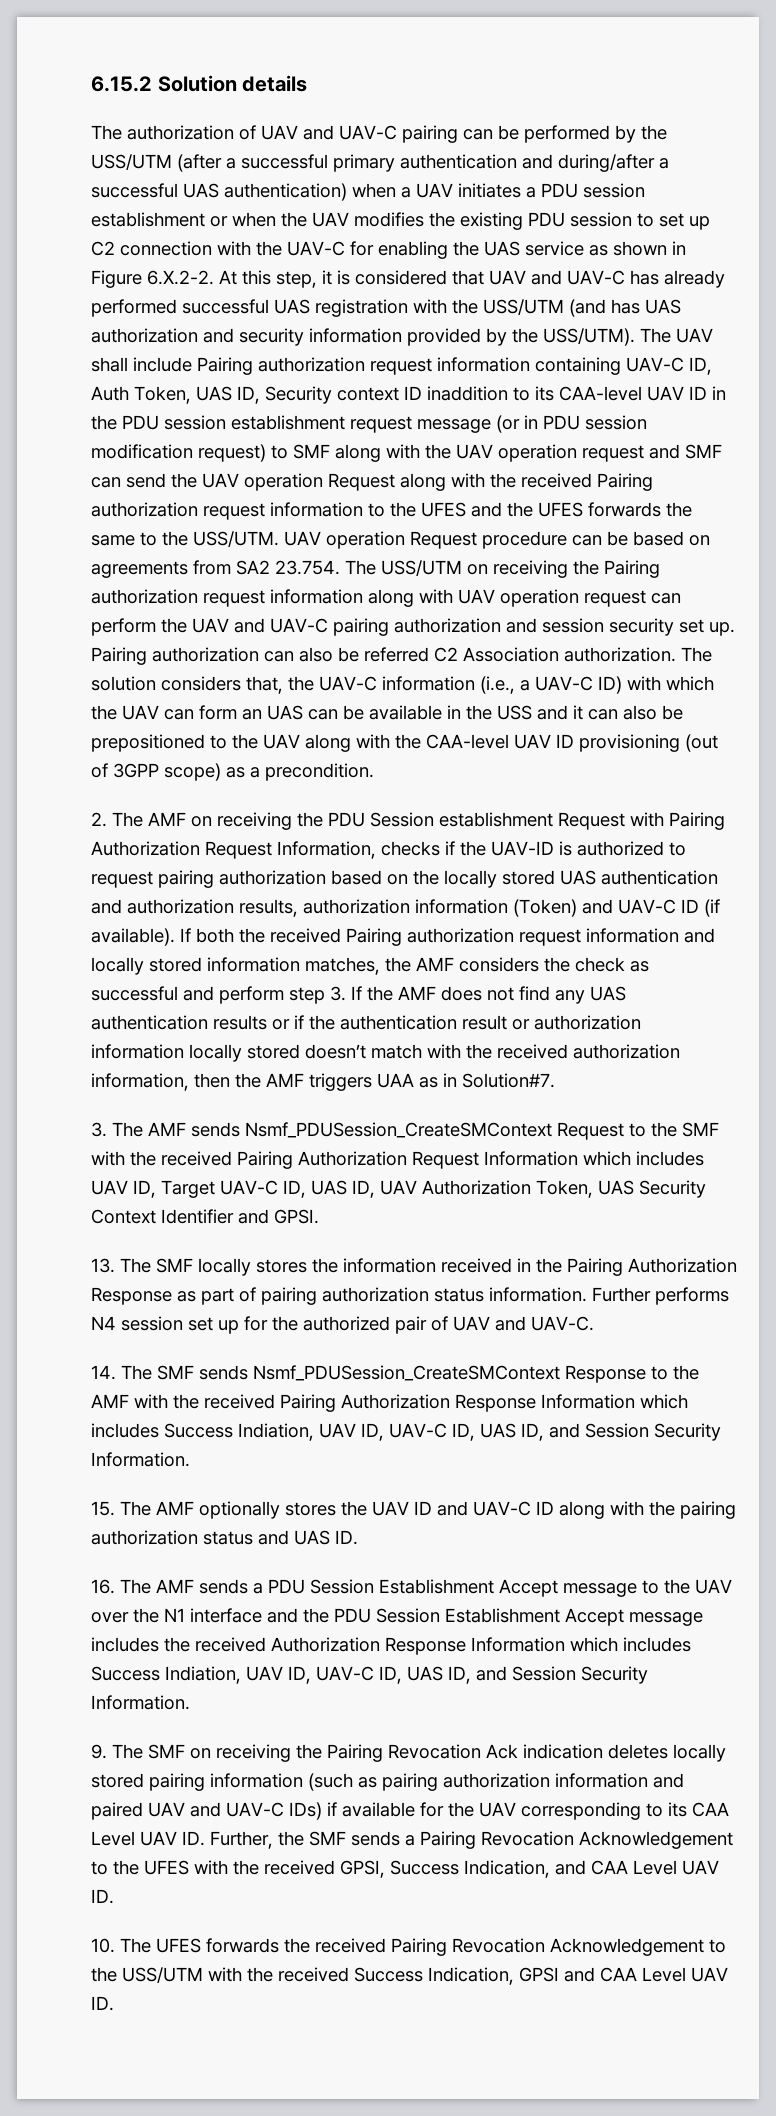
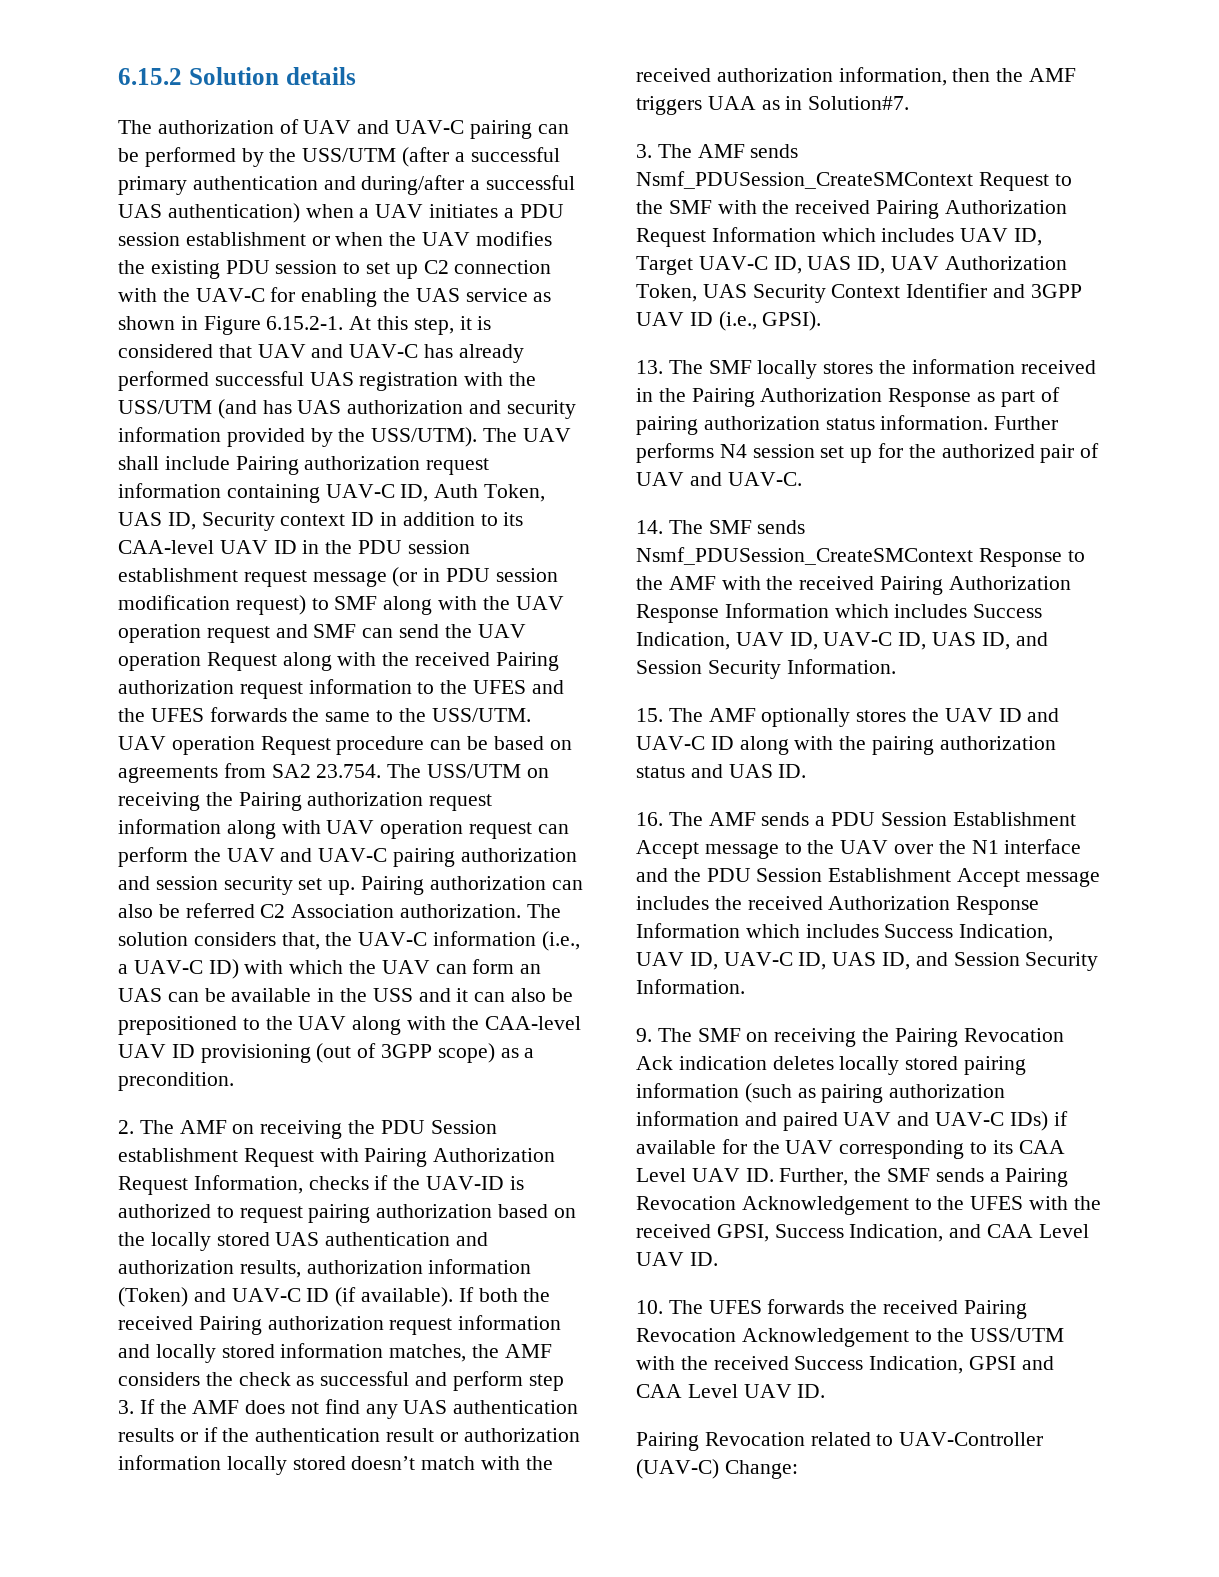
- The authorization of UAV and UAV-C pairing can be performed by the USS/UTM (after a successful primary authentication and during/after a successful UAS authentication) when a UAV initiates a PDU session establishment or when the UAV modifies the existing PDU session to set up C2 connection with the UAV-C for enabling the UAS service as shown in Figure 6.X.2-2. At this step, it is considered that UAV and UAV-C has already performed successful UAS registration with the USS/UTM (and has UAS authorization and security information provided by the USS/UTM).
+ The authorization of UAV and UAV-C pairing can be performed by the USS/UTM (after a successful primary authentication and during/after a successful UAS authentication) when a UAV initiates a PDU session establishment or when the UAV modifies the existing PDU session to set up C2 connection with the UAV-C for enabling the UAS service as shown in Figure 6.15.2-1. At this step, it is considered that UAV and UAV-C has already performed successful UAS registration with the USS/UTM (and has UAS authorization and security information provided by the USS/UTM).
- The UAV shall include Pairing authorization request information containing UAV-C ID, Auth Token, UAS ID, Security context ID inaddition to its CAA-level UAV ID in the PDU session establishment request message (or in PDU session modification request) to SMF along with the UAV operation request and SMF can send the UAV operation Request along with the received Pairing authorization request information to the UFES and the UFES forwards the same to the USS/UTM.
+ The UAV shall include Pairing authorization request information containing UAV-C ID, Auth Token, UAS ID, Security context ID in addition to its CAA-level UAV ID in the PDU session establishment request message (or in PDU session modification request) to SMF along with the UAV operation request and SMF can send the UAV operation Request along with the received Pairing authorization request information to the UFES and the UFES forwards the same to the USS/UTM.
- 3. The AMF sends Nsmf_PDUSession_CreateSMContext Request to the SMF with the received Pairing Authorization Request Information which includes UAV ID, Target UAV-C ID, UAS ID, UAV Authorization Token, UAS Security Context Identifier and GPSI.
+ 3. The AMF sends Nsmf_PDUSession_CreateSMContext Request to the SMF with the received Pairing Authorization Request Information which includes UAV ID, Target UAV-C ID, UAS ID, UAV Authorization Token, UAS Security Context Identifier and 3GPP UAV ID (i.e., GPSI).
- 14. The SMF sends Nsmf_PDUSession_CreateSMContext Response to the AMF with the received Pairing Authorization Response Information which includes Success Indiation, UAV ID, UAV-C ID, UAS ID, and Session Security Information.
+ 14. The SMF sends Nsmf_PDUSession_CreateSMContext Response to the AMF with the received Pairing Authorization Response Information which includes Success Indication, UAV ID, UAV-C ID, UAS ID, and Session Security Information.
- 16. The AMF sends a PDU Session Establishment Accept message to the UAV over the N1 interface and the PDU Session Establishment Accept message includes the received Authorization Response Information which includes Success Indiation, UAV ID, UAV-C ID, UAS ID, and Session Security Information.
+ 16. The AMF sends a PDU Session Establishment Accept message to the UAV over the N1 interface and the PDU Session Establishment Accept message includes the received Authorization Response Information which includes Success Indication, UAV ID, UAV-C ID, UAS ID, and Session Security Information.
+ Pairing Revocation related to UAV-Controller (UAV-C) Change:

